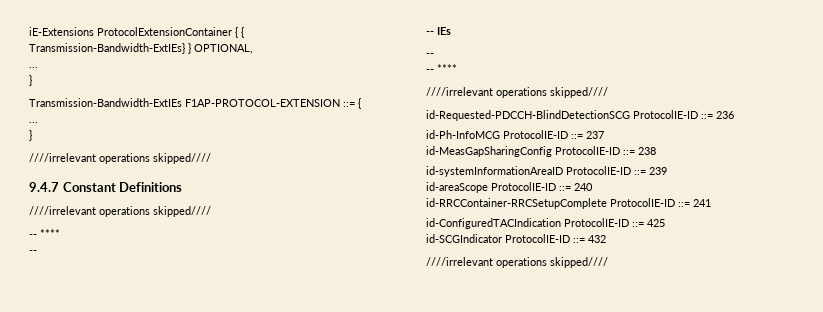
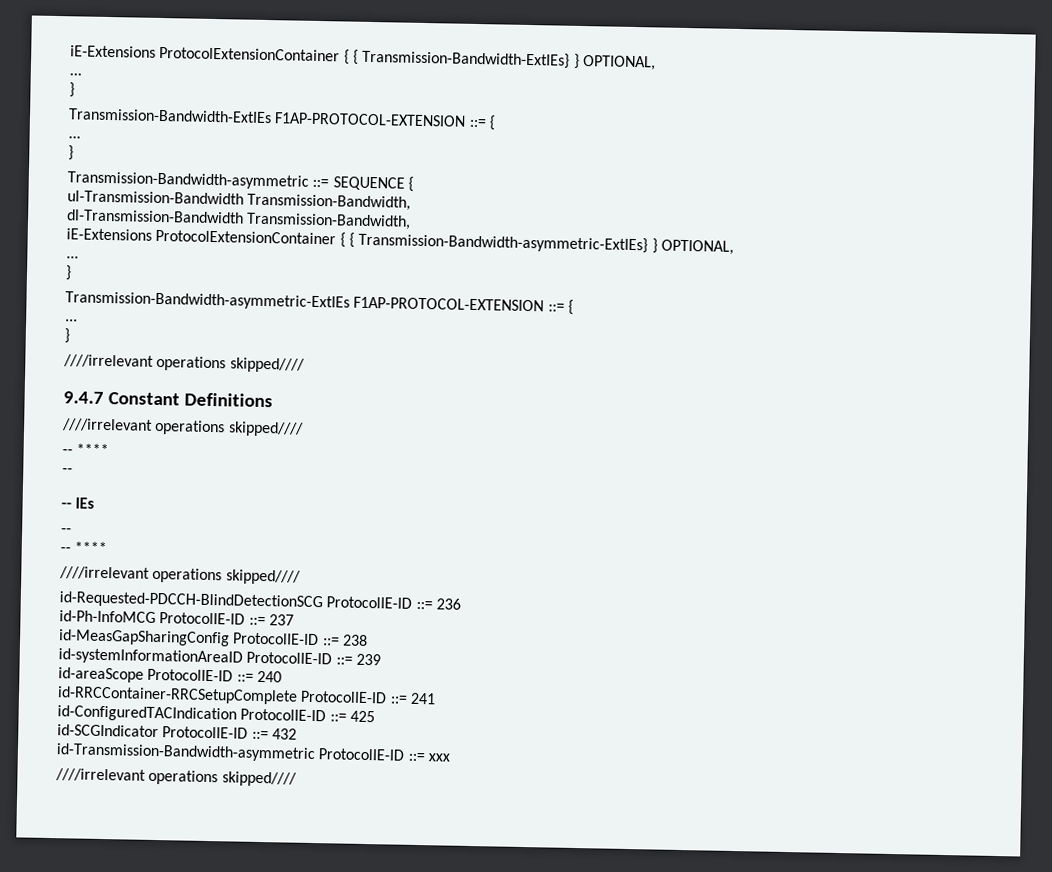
+ Transmission-Bandwidth-asymmetric ::= SEQUENCE {
+ ul-Transmission-Bandwidth Transmission-Bandwidth,
+ dl-Transmission-Bandwidth Transmission-Bandwidth,
+ iE-Extensions ProtocolExtensionContainer { { Transmission-Bandwidth-asymmetric-ExtIEs} } OPTIONAL,
+ ...
+ }
+ Transmission-Bandwidth-asymmetric-ExtIEs F1AP-PROTOCOL-EXTENSION ::= {
+ ...
+ }
+ id-Transmission-Bandwidth-asymmetric ProtocolIE-ID ::= xxx

